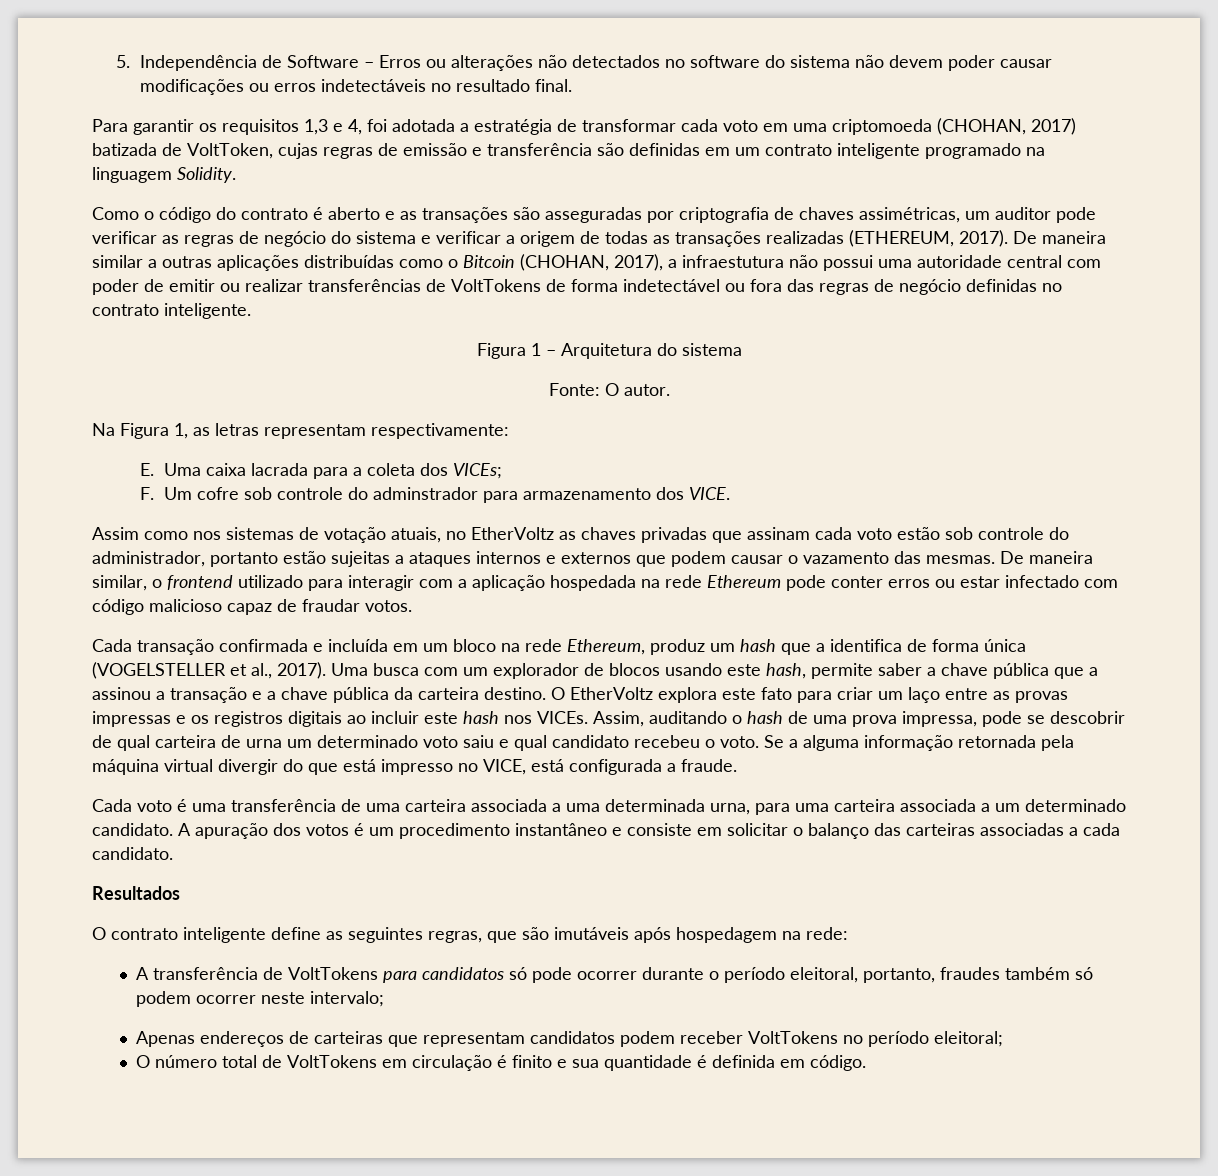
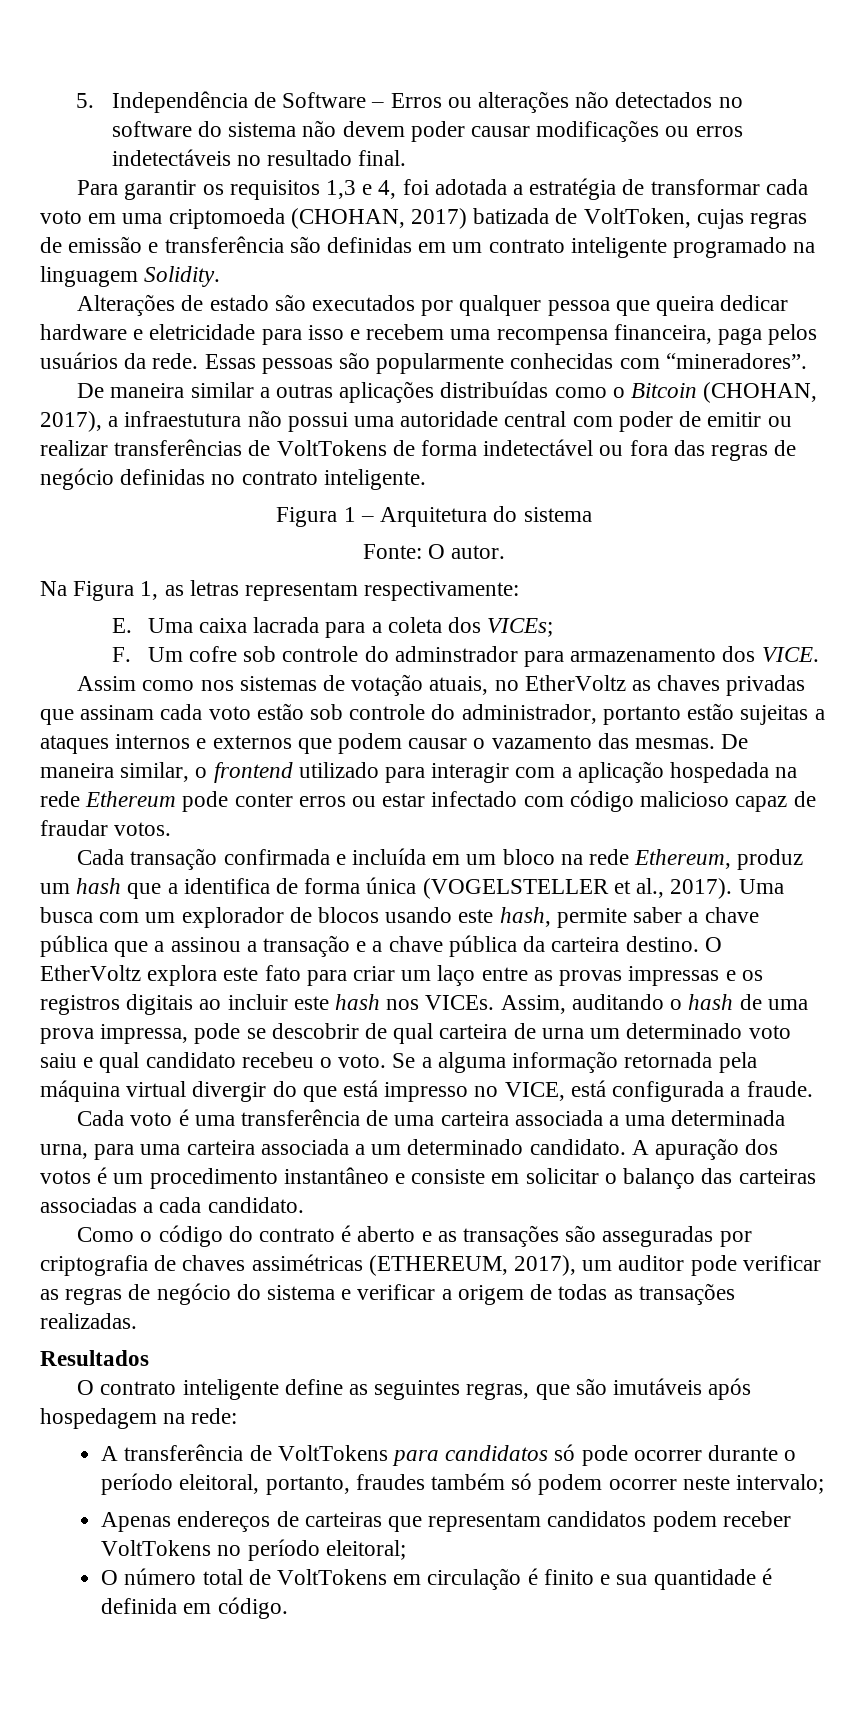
- Como o código do contrato é aberto e as transações são asseguradas por criptografia de chaves assimétricas, um auditor pode verificar as regras de negócio do sistema e verificar a origem de todas as transações realizadas (ETHEREUM, 2017). De maneira similar a outras aplicações distribuídas como o Bitcoin (CHOHAN, 2017), a infraestutura não possui uma autoridade central com poder de emitir ou realizar transferências de VoltTokens de forma indetectável ou fora das regras de negócio definidas no contrato inteligente.
+ Alterações de estado são executados por qualquer pessoa que queira dedicar hardware e eletricidade para isso e recebem uma recompensa financeira, paga pelos usuários da rede. Essas pessoas são popularmente conhecidas com “mineradores”.
+ De maneira similar a outras aplicações distribuídas como o Bitcoin (CHOHAN, 2017), a infraestutura não possui uma autoridade central com poder de emitir ou realizar transferências de VoltTokens de forma indetectável ou fora das regras de negócio definidas no contrato inteligente.
+ Como o código do contrato é aberto e as transações são asseguradas por criptografia de chaves assimétricas (ETHEREUM, 2017), um auditor pode verificar as regras de negócio do sistema e verificar a origem de todas as transações realizadas.

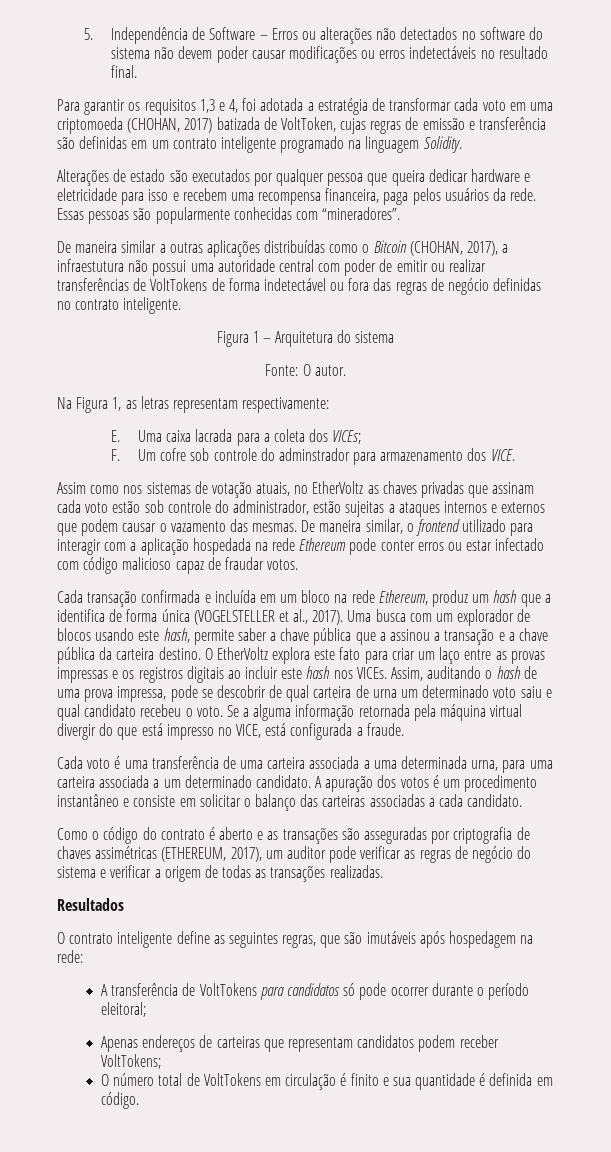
- Assim como nos sistemas de votação atuais, no EtherVoltz as chaves privadas que assinam cada voto estão sob controle do administrador, portanto estão sujeitas a ataques internos e externos que podem causar o vazamento das mesmas.
+ Assim como nos sistemas de votação atuais, no EtherVoltz as chaves privadas que assinam cada voto estão sob controle do administrador, estão sujeitas a ataques internos e externos que podem causar o vazamento das mesmas.
- A transferência de VoltTokens para candidatos só pode ocorrer durante o período eleitoral, portanto, fraudes também só podem ocorrer neste intervalo;
+ A transferência de VoltTokens para candidatos só pode ocorrer durante o período eleitoral;
- Apenas endereços de carteiras que representam candidatos podem receber VoltTokens no período eleitoral;
+ Apenas endereços de carteiras que representam candidatos podem receber VoltTokens;

